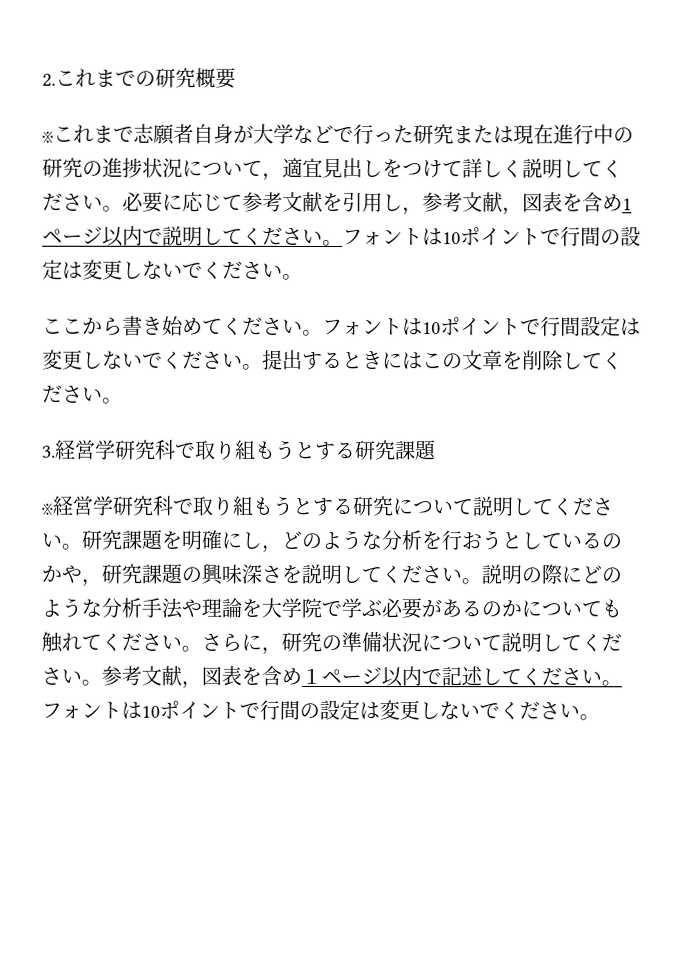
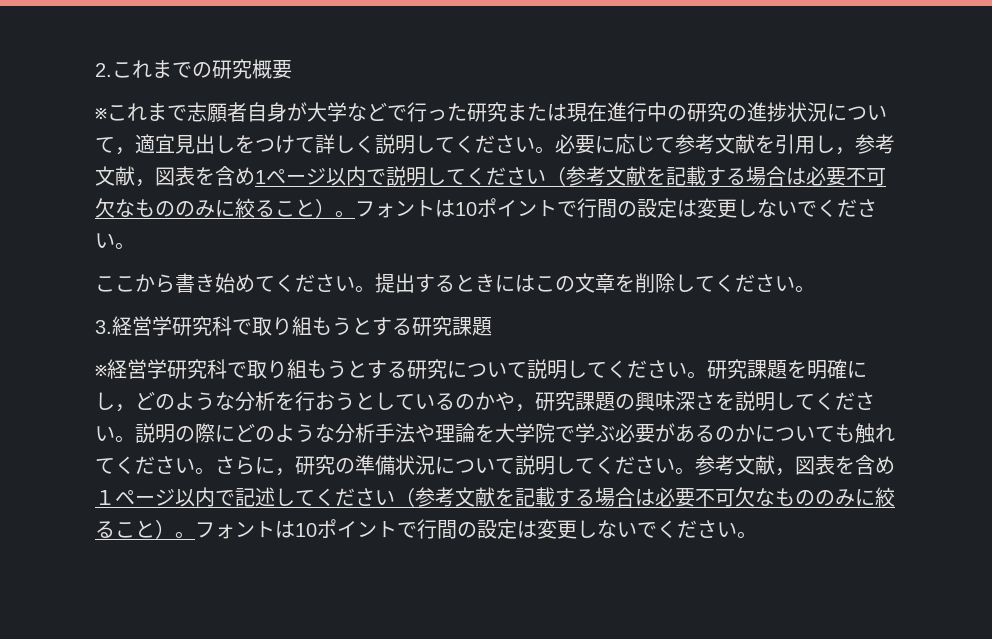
- 必要に応じて参考文献を引用し，参考文献，図表を含め1ページ以内で説明してください。
+ 必要に応じて参考文献を引用し，参考文献，図表を含め1ページ以内で説明してください（参考文献を記載する場合は必要不可欠なもののみに絞ること）。
- フォントは10ポイントで行間設定は変更しないでください。
- 参考文献，図表を含め１ページ以内で記述してください。
+ 参考文献，図表を含め１ページ以内で記述してください（参考文献を記載する場合は必要不可欠なもののみに絞ること）。

